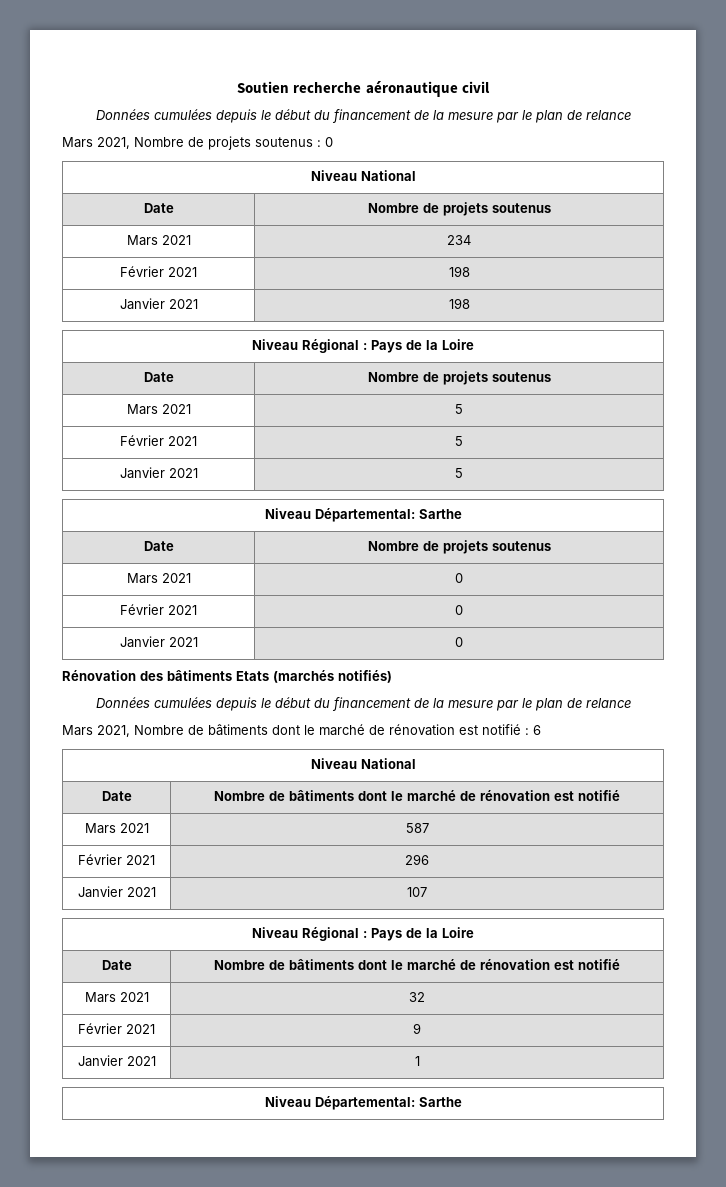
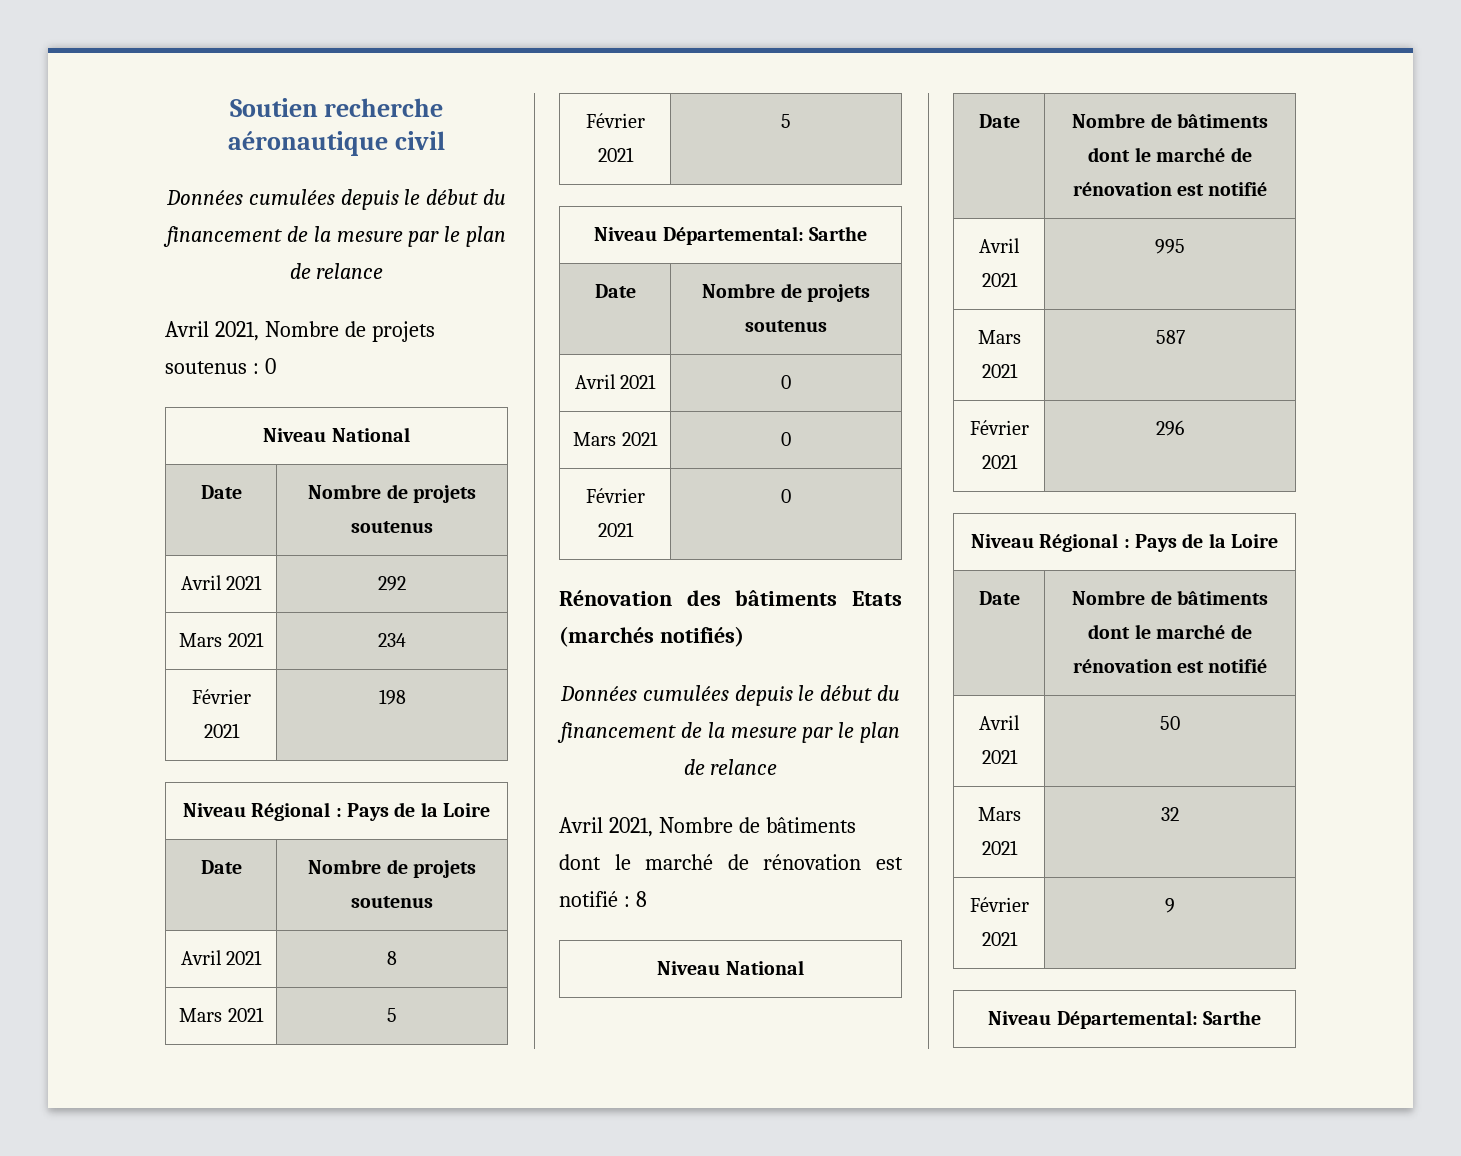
- Mars 2021, Nombre de projets soutenus : 0
+ Avril 2021, Nombre de projets soutenus : 0
+ Avril 2021 | 292
- Janvier 2021 | 198
+ Avril 2021 | 8
- Janvier 2021 | 5
+ Avril 2021 | 0
- Janvier 2021 | 0
- Mars 2021, Nombre de bâtiments dont le marché de rénovation est notifié : 6
+ Avril 2021, Nombre de bâtiments dont le marché de rénovation est notifié : 8
+ Avril 2021 | 995
- Janvier 2021 | 107
+ Avril 2021 | 50
- Janvier 2021 | 1

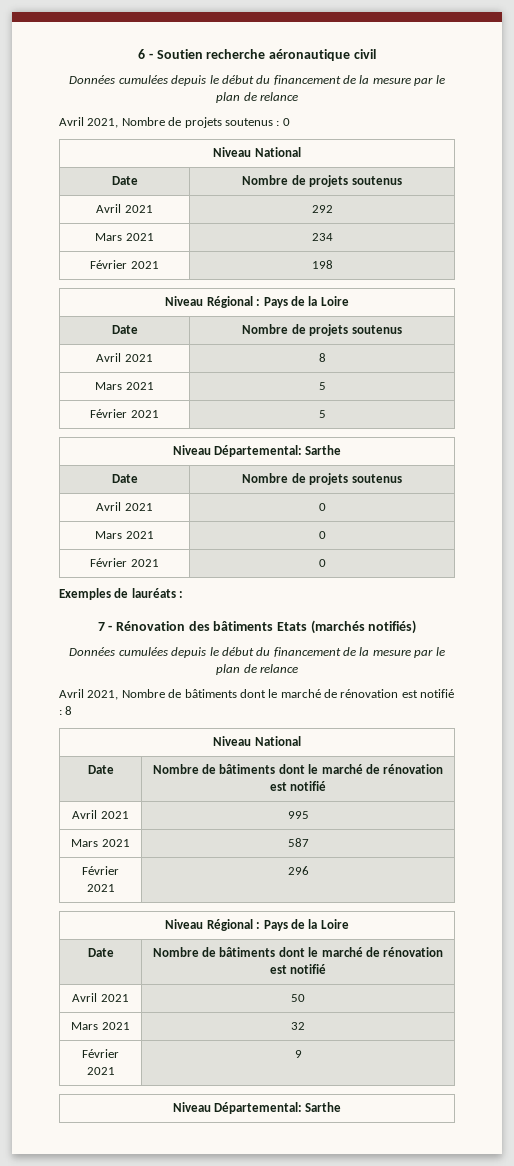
- Soutien recherche aéronautique civil
+ 6 - Soutien recherche aéronautique civil
- Rénovation des bâtiments Etats (marchés notifiés)
+ Exemples de lauréats :
+ 7 - Rénovation des bâtiments Etats (marchés notifiés)

